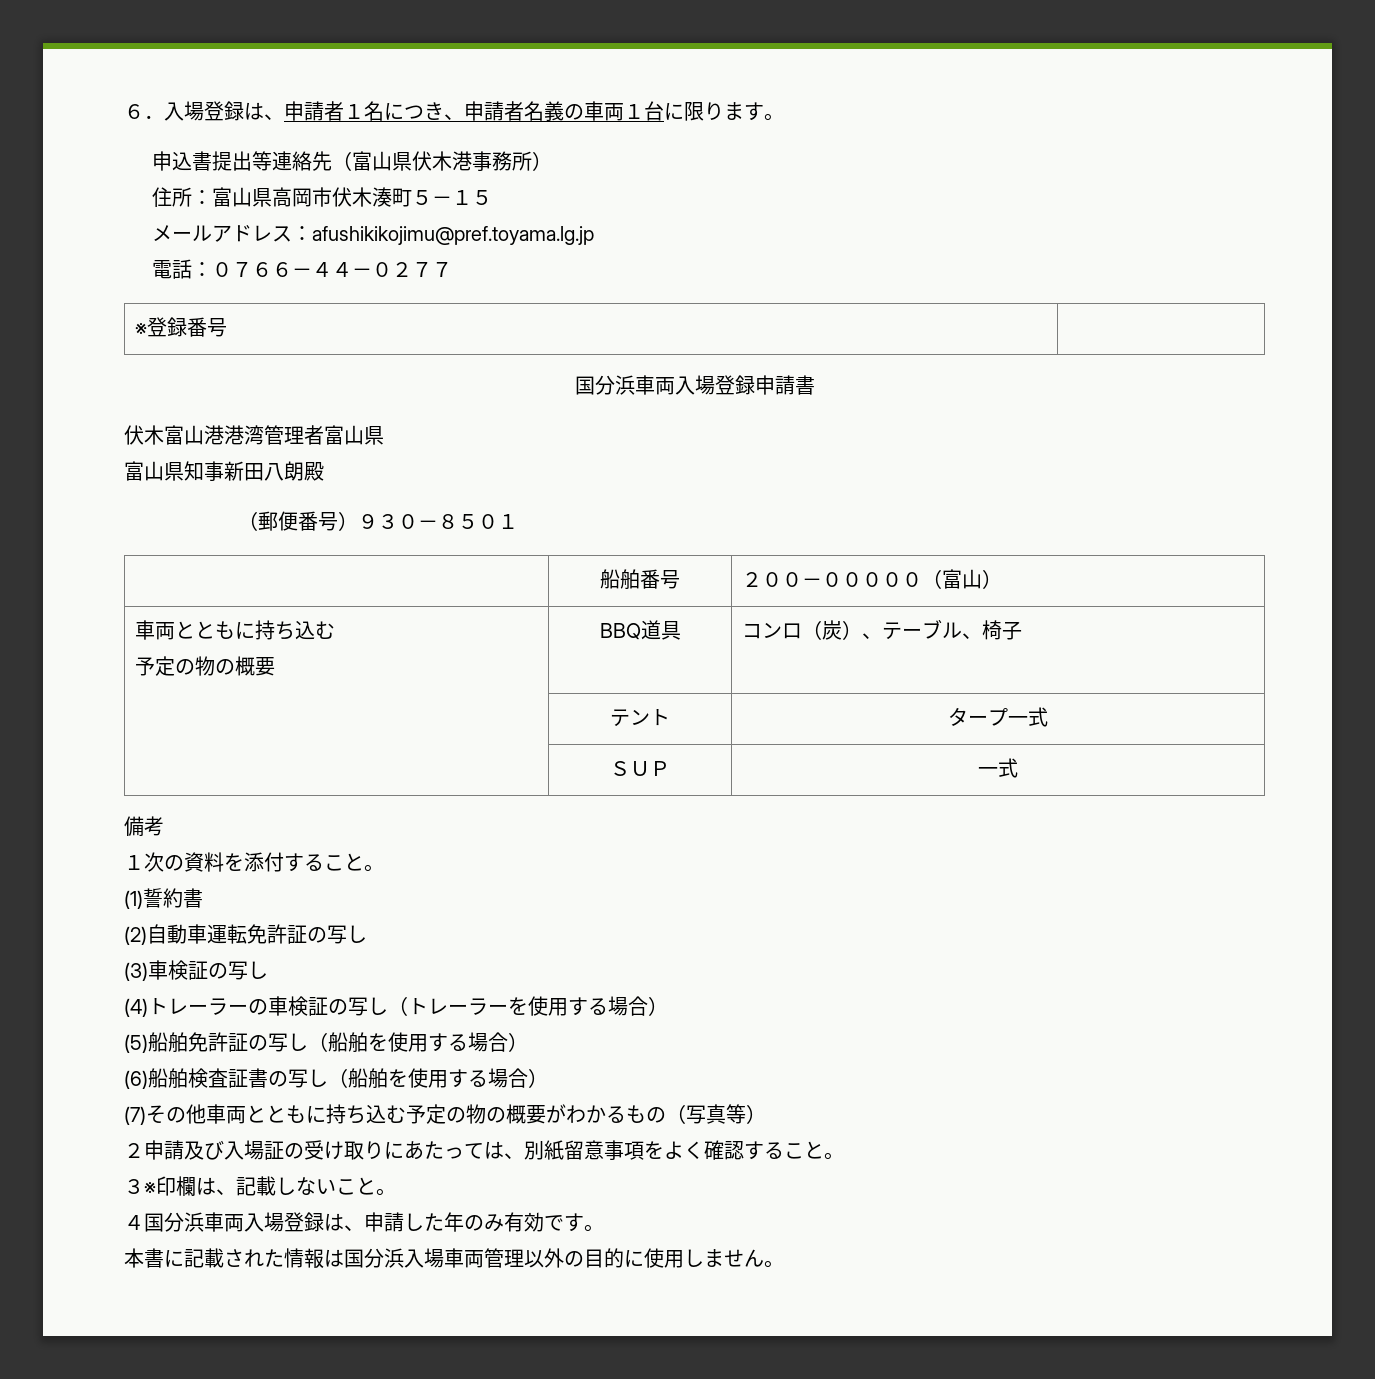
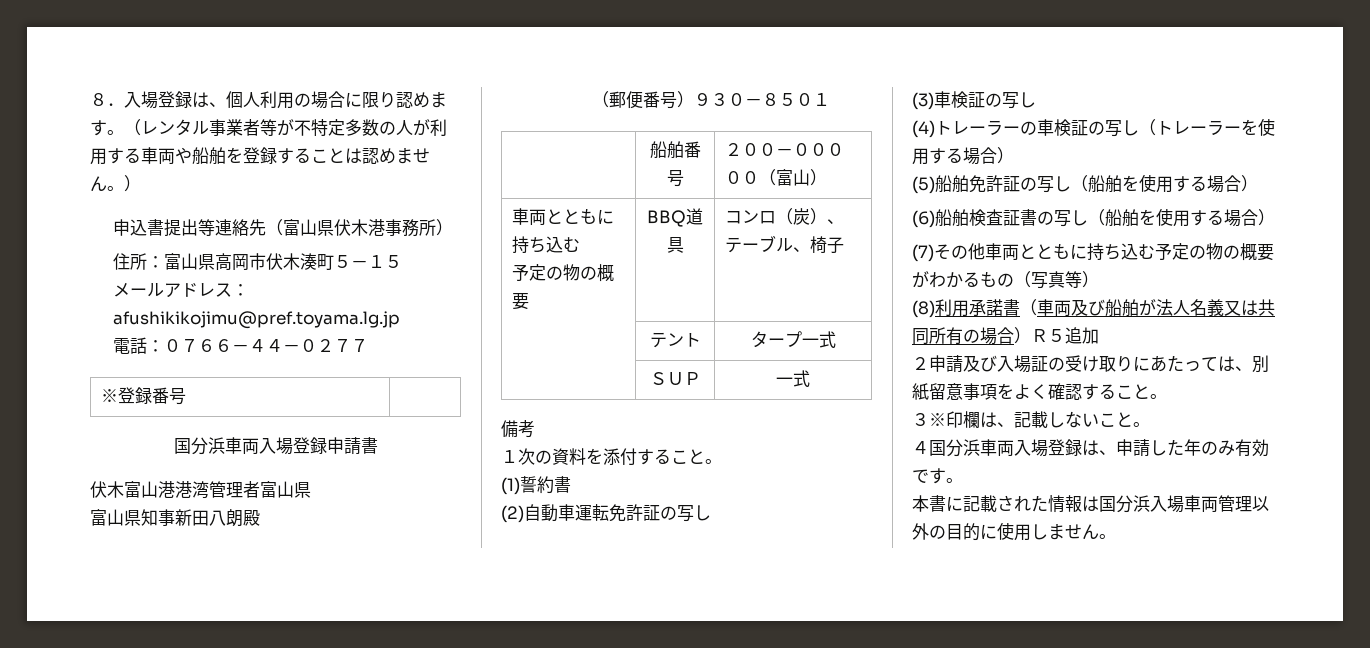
- ６．入場登録は、申請者１名につき、申請者名義の車両１台に限ります。
+ ８．入場登録は、個人利用の場合に限り認めます。（レンタル事業者等が不特定多数の人が利用する車両や船舶を登録することは認めません。）
+ (8)利用承諾書（車両及び船舶が法人名義又は共同所有の場合）Ｒ５追加

